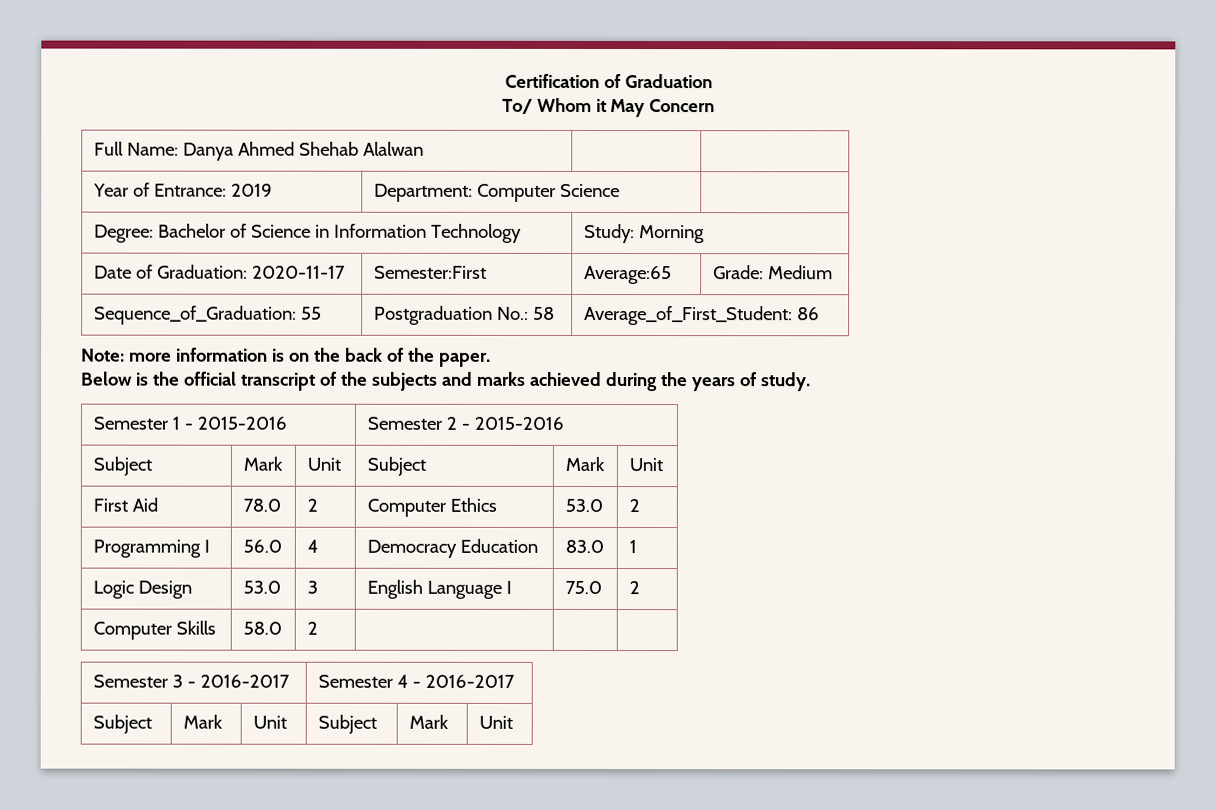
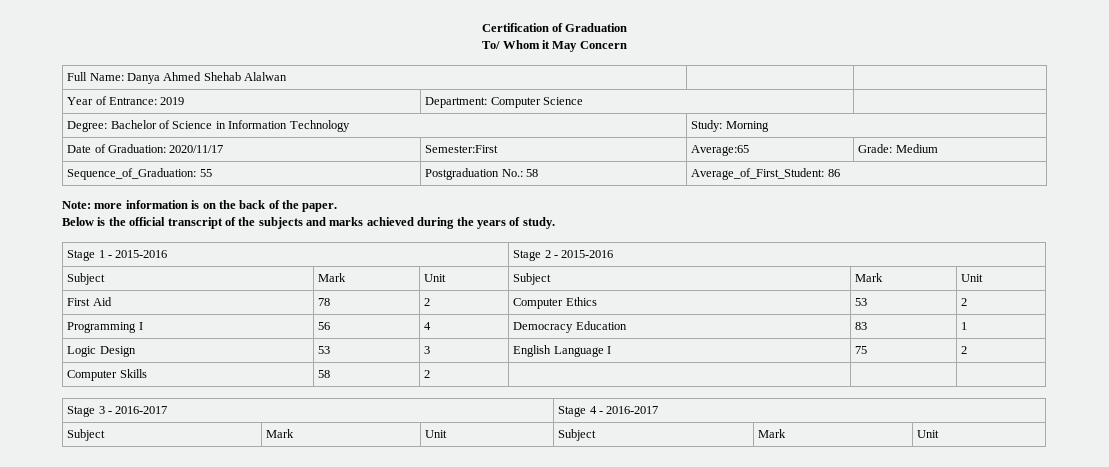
- Date of Graduation: 2020-11-17 | Semester:First | Average:65 | Grade: Medium
+ Date of Graduation: 2020/11/17 | Semester:First | Average:65 | Grade: Medium
- Semester 1 - 2015-2016 | Semester 2 - 2015-2016
+ Stage 1 - 2015-2016 | Stage 2 - 2015-2016
- First Aid | 78.0 | 2 | Computer Ethics | 53.0 | 2
+ First Aid | 78 | 2 | Computer Ethics | 53 | 2
- Programming I | 56.0 | 4 | Democracy Education | 83.0 | 1
+ Programming I | 56 | 4 | Democracy Education | 83 | 1
- Logic Design | 53.0 | 3 | English Language I | 75.0 | 2
+ Logic Design | 53 | 3 | English Language I | 75 | 2
- Computer Skills | 58.0 | 2 | | |
+ Computer Skills | 58 | 2 | | |
- Semester 3 - 2016-2017 | Semester 4 - 2016-2017
+ Stage 3 - 2016-2017 | Stage 4 - 2016-2017

